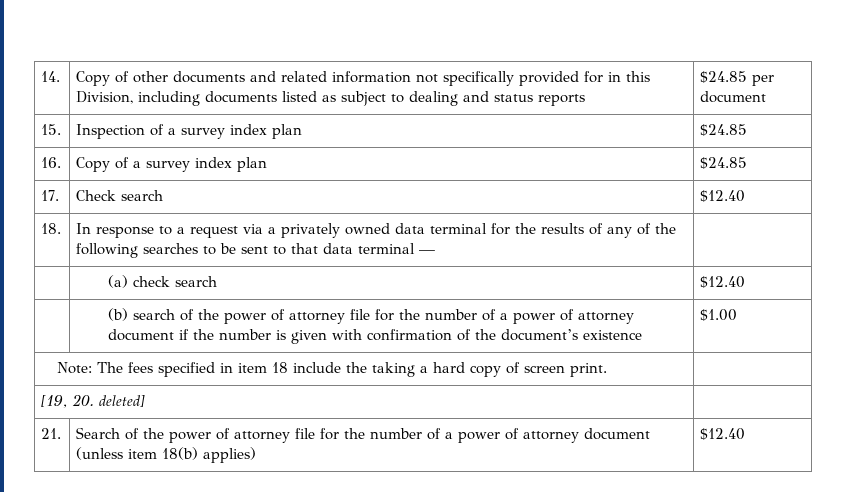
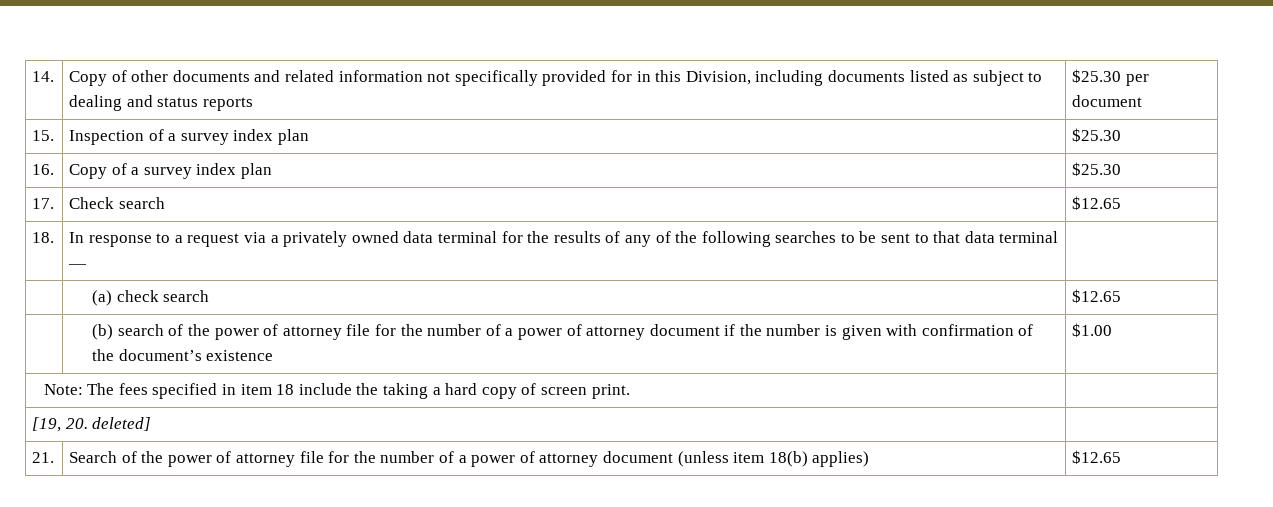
- 14. | Copy of other documents and related information not specifically provided for in this Division, including documents listed as subject to dealing and status reports | $24.85 per document
+ 14. | Copy of other documents and related information not specifically provided for in this Division, including documents listed as subject to dealing and status reports | $25.30 per document
- 15. | Inspection of a survey index plan | $24.85
+ 15. | Inspection of a survey index plan | $25.30
- 16. | Copy of a survey index plan | $24.85
+ 16. | Copy of a survey index plan | $25.30
- 17. | Check search | $12.40
+ 17. | Check search | $12.65
- | (a) check search | $12.40
+ | (a) check search | $12.65
- 21. | Search of the power of attorney file for the number of a power of attorney document (unless item 18(b) applies) | $12.40
+ 21. | Search of the power of attorney file for the number of a power of attorney document (unless item 18(b) applies) | $12.65

